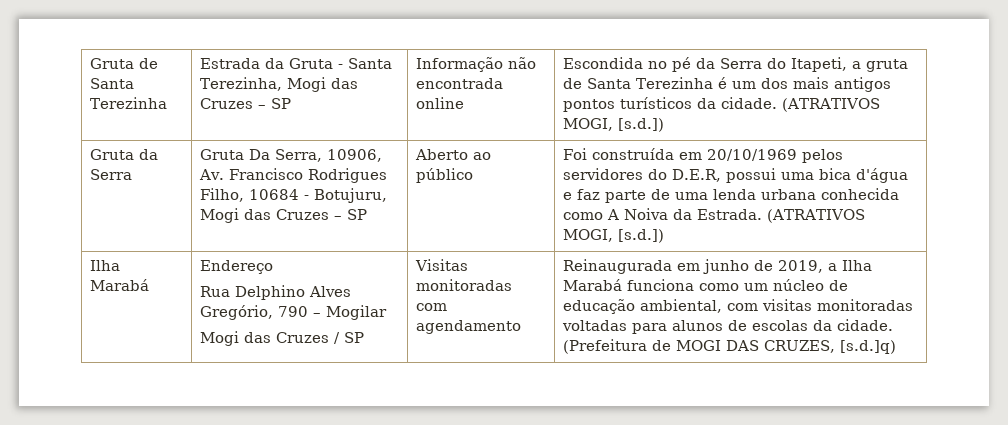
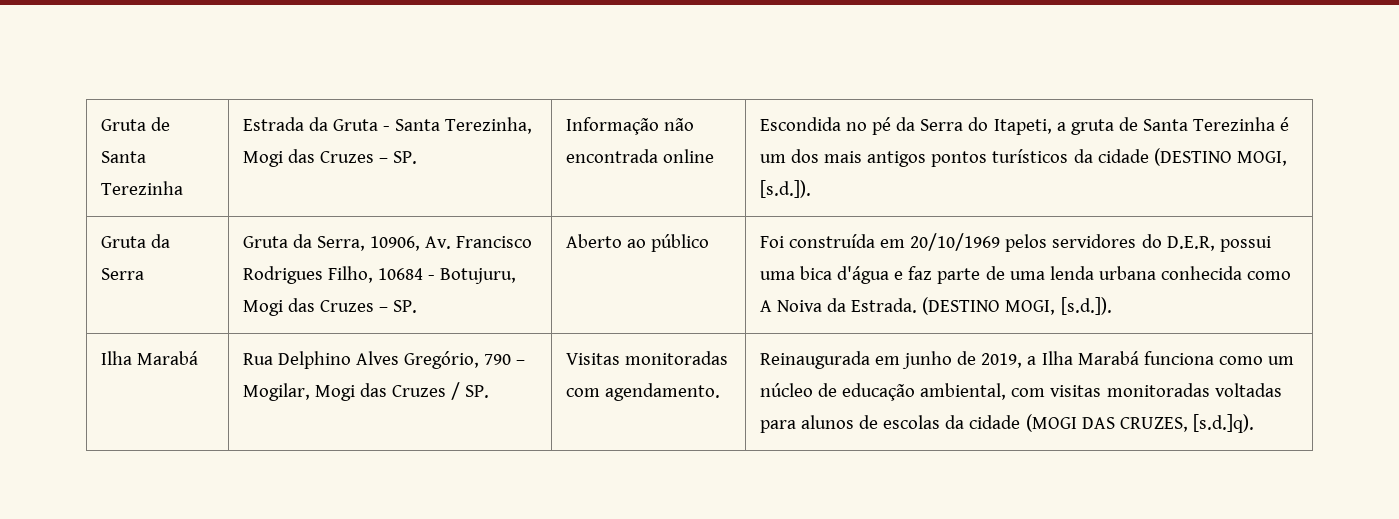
- Estrada da Gruta - Santa Terezinha, Mogi das Cruzes – SP
+ Estrada da Gruta - Santa Terezinha, Mogi das Cruzes – SP.
- Escondida no pé da Serra do Itapeti, a gruta de Santa Terezinha é um dos mais antigos pontos turísticos da cidade. (ATRATIVOS MOGI, [s.d.])
+ Escondida no pé da Serra do Itapeti, a gruta de Santa Terezinha é um dos mais antigos pontos turísticos da cidade (DESTINO MOGI, [s.d.]).
- Gruta Da Serra, 10906, Av. Francisco Rodrigues Filho, 10684 - Botujuru, Mogi das Cruzes – SP
+ Gruta da Serra, 10906, Av. Francisco Rodrigues Filho, 10684 - Botujuru, Mogi das Cruzes – SP.
- Foi construída em 20/10/1969 pelos servidores do D.E.R, possui uma bica d'água e faz parte de uma lenda urbana conhecida como A Noiva da Estrada. (ATRATIVOS MOGI, [s.d.])
+ Foi construída em 20/10/1969 pelos servidores do D.E.R, possui uma bica d'água e faz parte de uma lenda urbana conhecida como A Noiva da Estrada. (DESTINO MOGI, [s.d.]).
- Endereço
- Rua Delphino Alves Gregório, 790 – Mogilar
- Mogi das Cruzes / SP
+ Rua Delphino Alves Gregório, 790 – Mogilar, Mogi das Cruzes / SP.
- Visitas monitoradas com agendamento
+ Visitas monitoradas com agendamento.
- Reinaugurada em junho de 2019, a Ilha Marabá funciona como um núcleo de educação ambiental, com visitas monitoradas voltadas para alunos de escolas da cidade. (Prefeitura de MOGI DAS CRUZES, [s.d.]q)
+ Reinaugurada em junho de 2019, a Ilha Marabá funciona como um núcleo de educação ambiental, com visitas monitoradas voltadas para alunos de escolas da cidade (MOGI DAS CRUZES, [s.d.]q).

